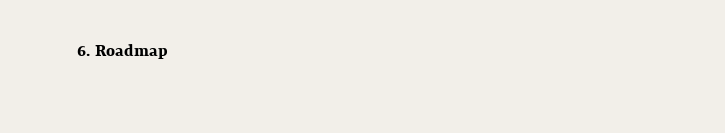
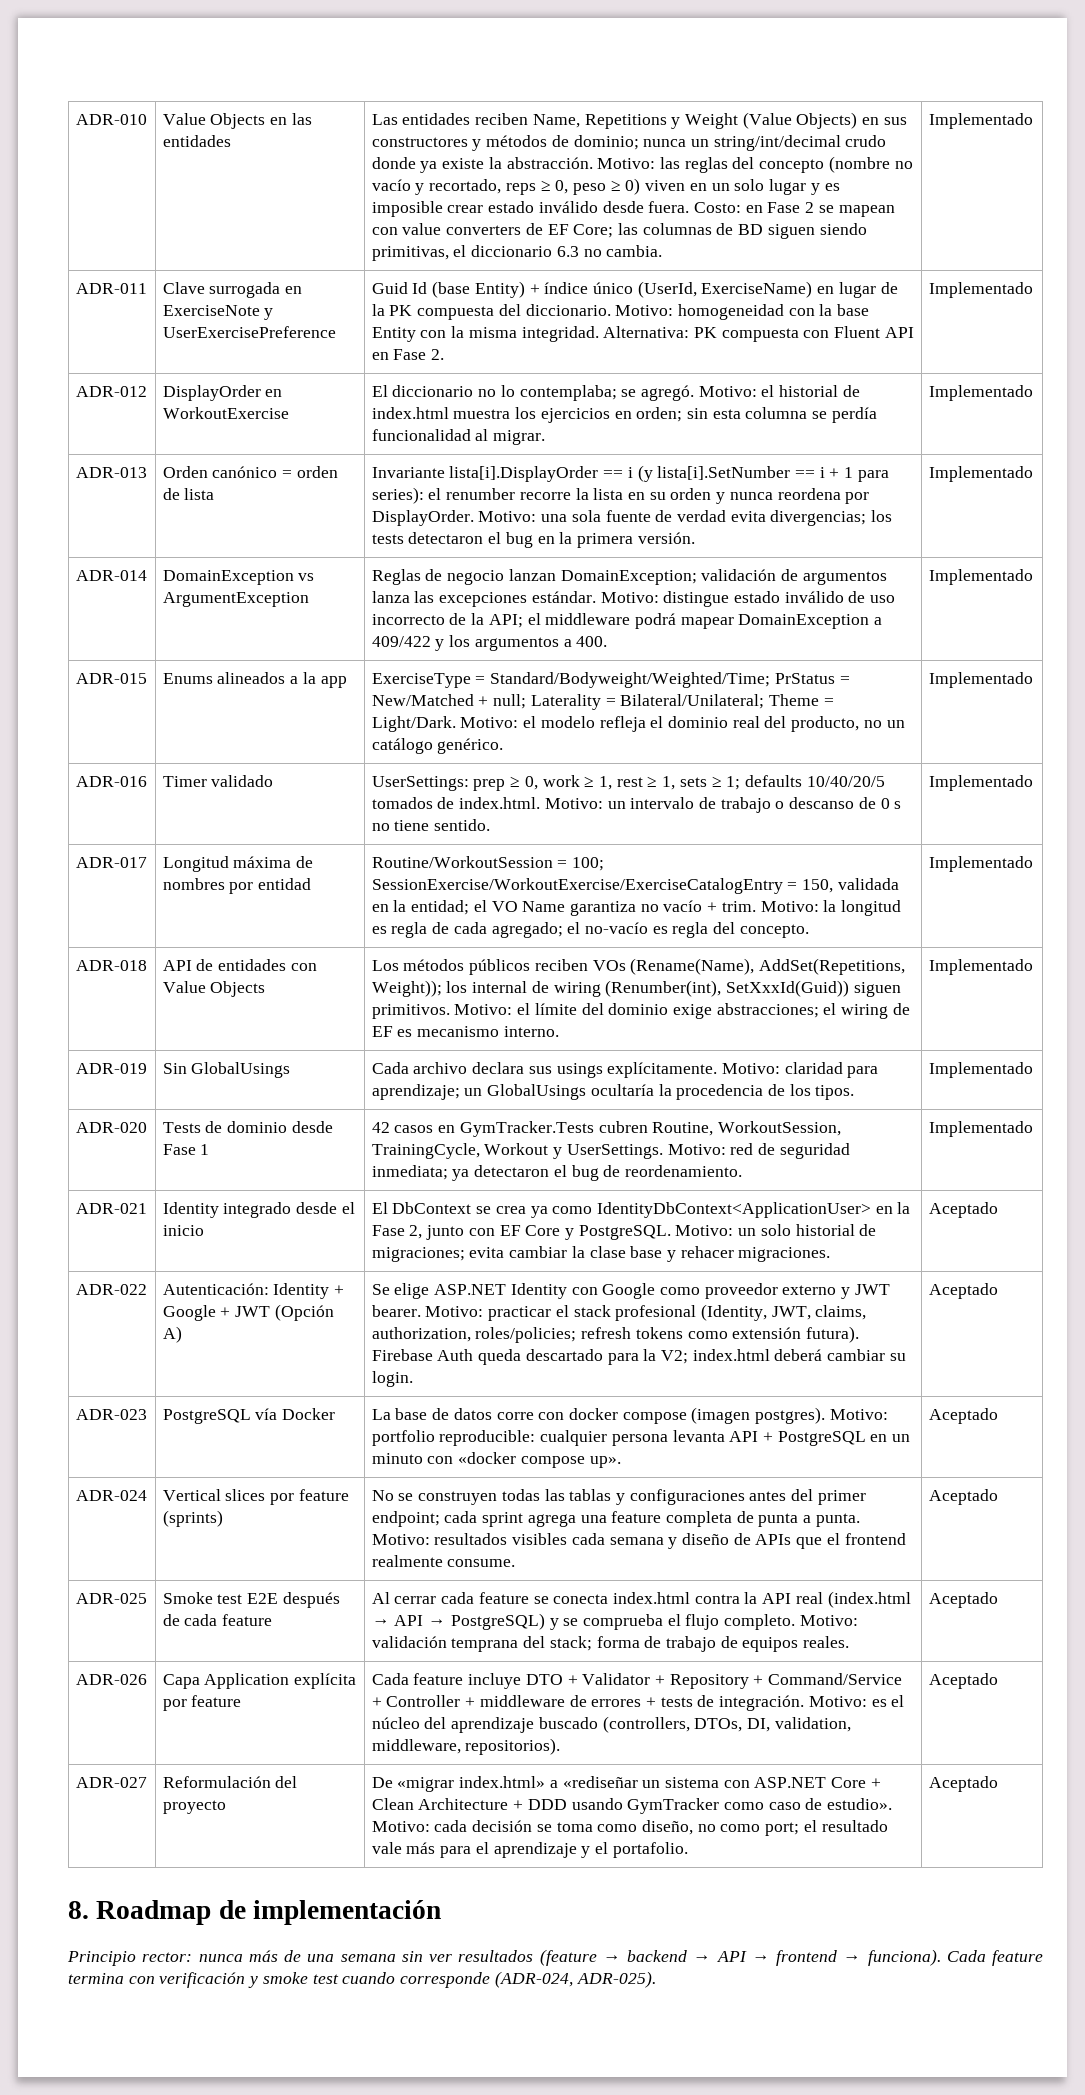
- 6. Roadmap
+ ADR-010 | Value Objects en las entidades | Las entidades reciben Name, Repetitions y Weight (Value Objects) en sus constructores y métodos de dominio; nunca un string/int/decimal crudo donde ya existe la abstracción. Motivo: las reglas del concepto (nombre no vacío y recortado, reps ≥ 0, peso ≥ 0) viven en un solo lugar y es imposible crear estado inválido desde fuera. Costo: en Fase 2 se mapean con value converters de EF Core; las columnas de BD siguen siendo primitivas, el diccionario 6.3 no cambia. | Implementado
+ ADR-011 | Clave surrogada en ExerciseNote y UserExercisePreference | Guid Id (base Entity) + índice único (UserId, ExerciseName) en lugar de la PK compuesta del diccionario. Motivo: homogeneidad con la base Entity con la misma integridad. Alternativa: PK compuesta con Fluent API en Fase 2. | Implementado
+ ADR-012 | DisplayOrder en WorkoutExercise | El diccionario no lo contemplaba; se agregó. Motivo: el historial de index.html muestra los ejercicios en orden; sin esta columna se perdía funcionalidad al migrar. | Implementado
+ ADR-013 | Orden canónico = orden de lista | Invariante lista[i].DisplayOrder == i (y lista[i].SetNumber == i + 1 para series): el renumber recorre la lista en su orden y nunca reordena por DisplayOrder. Motivo: una sola fuente de verdad evita divergencias; los tests detectaron el bug en la primera versión. | Implementado
+ ADR-014 | DomainException vs ArgumentException | Reglas de negocio lanzan DomainException; validación de argumentos lanza las excepciones estándar. Motivo: distingue estado inválido de uso incorrecto de la API; el middleware podrá mapear DomainException a 409/422 y los argumentos a 400. | Implementado
+ ADR-015 | Enums alineados a la app | ExerciseType = Standard/Bodyweight/Weighted/Time; PrStatus = New/Matched + null; Laterality = Bilateral/Unilateral; Theme = Light/Dark. Motivo: el modelo refleja el dominio real del producto, no un catálogo genérico. | Implementado
+ ADR-016 | Timer validado | UserSettings: prep ≥ 0, work ≥ 1, rest ≥ 1, sets ≥ 1; defaults 10/40/20/5 tomados de index.html. Motivo: un intervalo de trabajo o descanso de 0 s no tiene sentido. | Implementado
+ ADR-017 | Longitud máxima de nombres por entidad | Routine/WorkoutSession = 100; SessionExercise/WorkoutExercise/ExerciseCatalogEntry = 150, validada en la entidad; el VO Name garantiza no vacío + trim. Motivo: la longitud es regla de cada agregado; el no-vacío es regla del concepto. | Implementado
+ ADR-018 | API de entidades con Value Objects | Los métodos públicos reciben VOs (Rename(Name), AddSet(Repetitions, Weight)); los internal de wiring (Renumber(int), SetXxxId(Guid)) siguen primitivos. Motivo: el límite del dominio exige abstracciones; el wiring de EF es mecanismo interno. | Implementado
+ ADR-019 | Sin GlobalUsings | Cada archivo declara sus usings explícitamente. Motivo: claridad para aprendizaje; un GlobalUsings ocultaría la procedencia de los tipos. | Implementado
+ ADR-020 | Tests de dominio desde Fase 1 | 42 casos en GymTracker.Tests cubren Routine, WorkoutSession, TrainingCycle, Workout y UserSettings. Motivo: red de seguridad inmediata; ya detectaron el bug de reordenamiento. | Implementado
+ ADR-021 | Identity integrado desde el inicio | El DbContext se crea ya como IdentityDbContext<ApplicationUser> en la Fase 2, junto con EF Core y PostgreSQL. Motivo: un solo historial de migraciones; evita cambiar la clase base y rehacer migraciones. | Aceptado
+ ADR-022 | Autenticación: Identity + Google + JWT (Opción A) | Se elige ASP.NET Identity con Google como proveedor externo y JWT bearer. Motivo: practicar el stack profesional (Identity, JWT, claims, authorization, roles/policies; refresh tokens como extensión futura). Firebase Auth queda descartado para la V2; index.html deberá cambiar su login. | Aceptado
+ ADR-023 | PostgreSQL vía Docker | La base de datos corre con docker compose (imagen postgres). Motivo: portfolio reproducible: cualquier persona levanta API + PostgreSQL en un minuto con «docker compose up». | Aceptado
+ ADR-024 | Vertical slices por feature (sprints) | No se construyen todas las tablas y configuraciones antes del primer endpoint; cada sprint agrega una feature completa de punta a punta. Motivo: resultados visibles cada semana y diseño de APIs que el frontend realmente consume. | Aceptado
+ ADR-025 | Smoke test E2E después de cada feature | Al cerrar cada feature se conecta index.html contra la API real (index.html → API → PostgreSQL) y se comprueba el flujo completo. Motivo: validación temprana del stack; forma de trabajo de equipos reales. | Aceptado
+ ADR-026 | Capa Application explícita por feature | Cada feature incluye DTO + Validator + Repository + Command/Service + Controller + middleware de errores + tests de integración. Motivo: es el núcleo del aprendizaje buscado (controllers, DTOs, DI, validation, middleware, repositorios). | Aceptado
+ ADR-027 | Reformulación del proyecto | De «migrar index.html» a «rediseñar un sistema con ASP.NET Core + Clean Architecture + DDD usando GymTracker como caso de estudio». Motivo: cada decisión se toma como diseño, no como port; el resultado vale más para el aprendizaje y el portafolio. | Aceptado
+ 8. Roadmap de implementación
+ Principio rector: nunca más de una semana sin ver resultados (feature → backend → API → frontend → funciona). Cada feature termina con verificación y smoke test cuando corresponde (ADR-024, ADR-025).

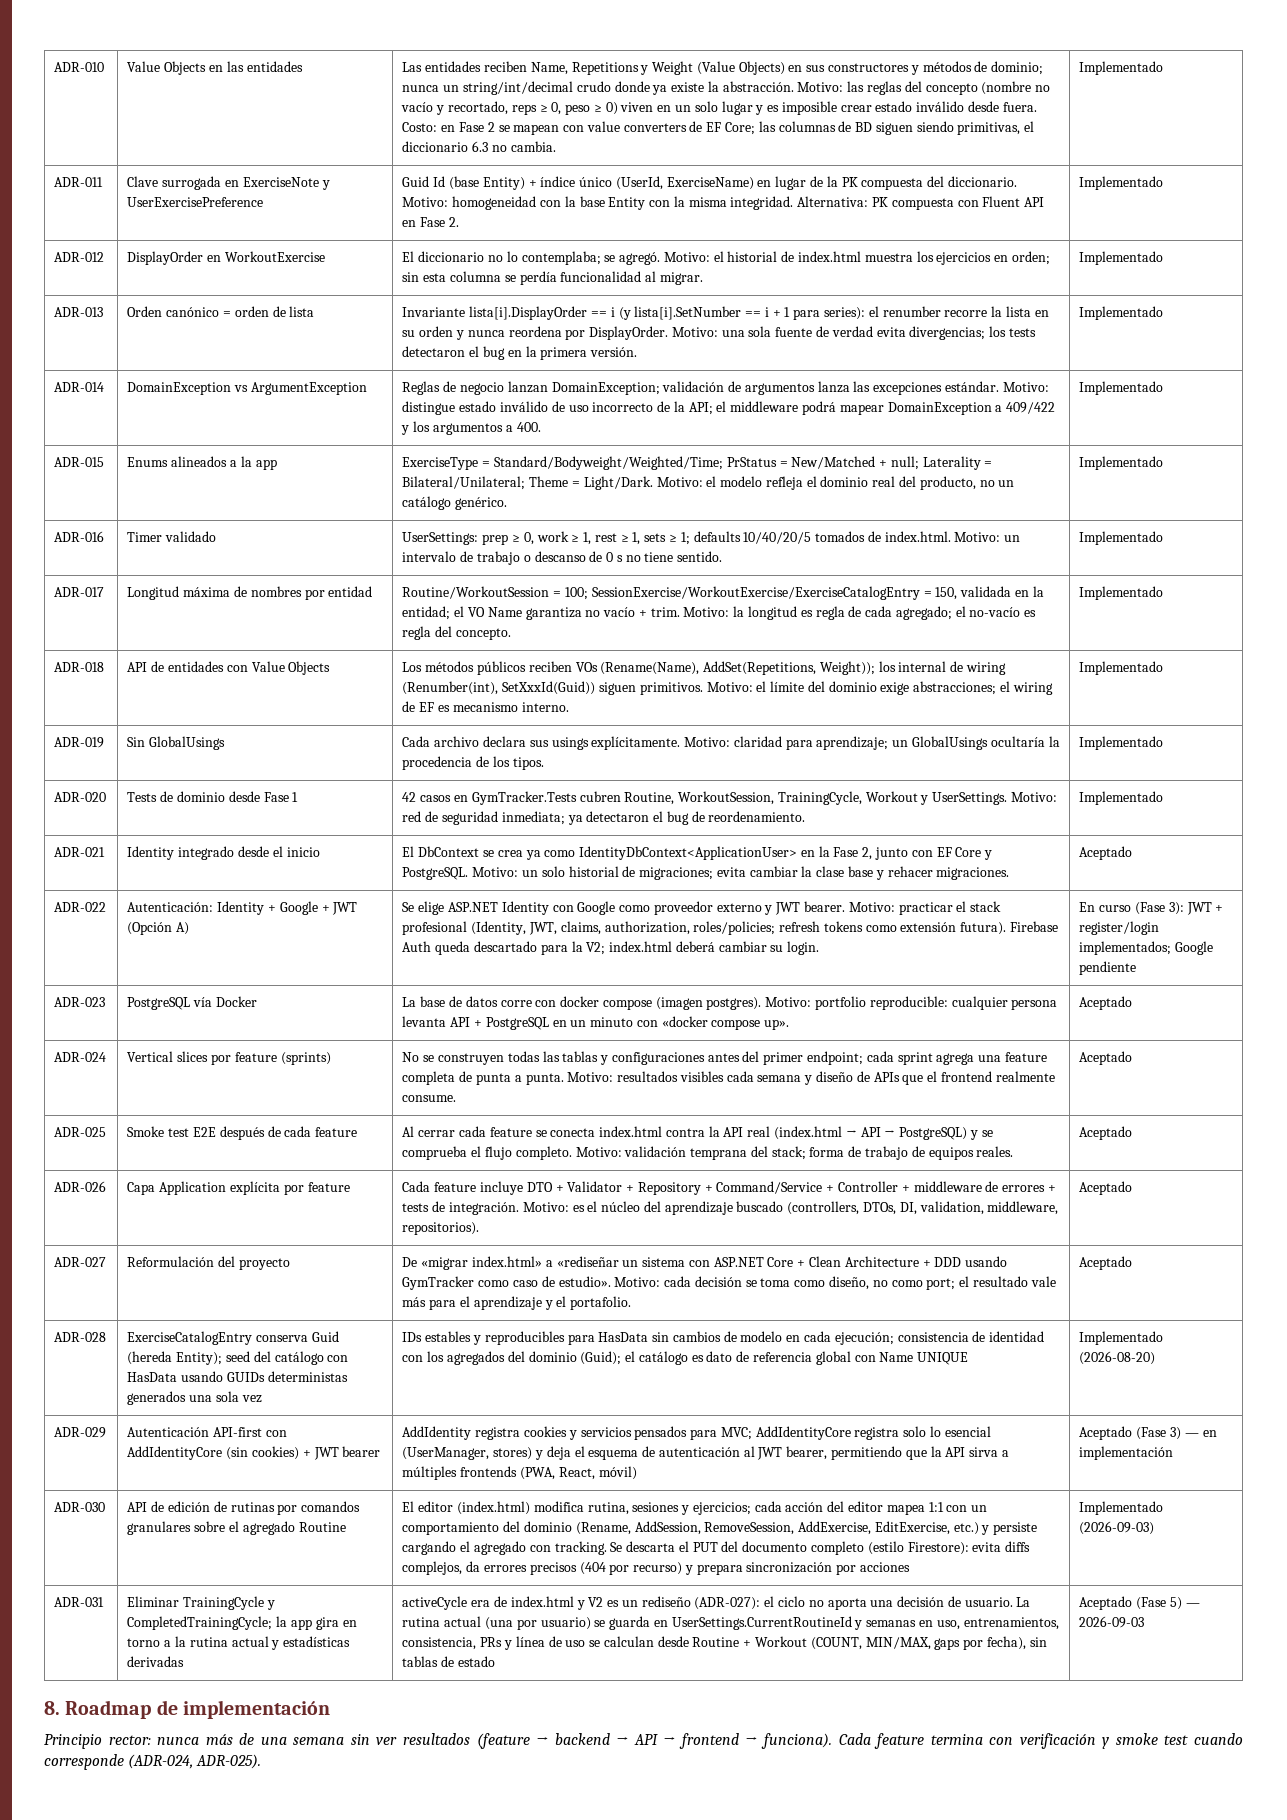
- Firebase Auth queda descartado para la V2; index.html deberá cambiar su login. | Aceptado
+ Firebase Auth queda descartado para la V2; index.html deberá cambiar su login. | En curso (Fase 3): JWT + register/login implementados; Google pendiente
+ ADR-028 | ExerciseCatalogEntry conserva Guid (hereda Entity); seed del catálogo con HasData usando GUIDs deterministas generados una sola vez | IDs estables y reproducibles para HasData sin cambios de modelo en cada ejecución; consistencia de identidad con los agregados del dominio (Guid); el catálogo es dato de referencia global con Name UNIQUE | Implementado (2026-08-20)
+ ADR-029 | Autenticación API-first con AddIdentityCore (sin cookies) + JWT bearer | AddIdentity registra cookies y servicios pensados para MVC; AddIdentityCore registra solo lo esencial (UserManager, stores) y deja el esquema de autenticación al JWT bearer, permitiendo que la API sirva a múltiples frontends (PWA, React, móvil) | Aceptado (Fase 3) — en implementación
+ ADR-030 | API de edición de rutinas por comandos granulares sobre el agregado Routine | El editor (index.html) modifica rutina, sesiones y ejercicios; cada acción del editor mapea 1:1 con un comportamiento del dominio (Rename, AddSession, RemoveSession, AddExercise, EditExercise, etc.) y persiste cargando el agregado con tracking. Se descarta el PUT del documento completo (estilo Firestore): evita diffs complejos, da errores precisos (404 por recurso) y prepara sincronización por acciones | Implementado (2026-09-03)
+ ADR-031 | Eliminar TrainingCycle y CompletedTrainingCycle; la app gira en torno a la rutina actual y estadísticas derivadas | activeCycle era de index.html y V2 es un rediseño (ADR-027): el ciclo no aporta una decisión de usuario. La rutina actual (una por usuario) se guarda en UserSettings.CurrentRoutineId y semanas en uso, entrenamientos, consistencia, PRs y línea de uso se calculan desde Routine + Workout (COUNT, MIN/MAX, gaps por fecha), sin tablas de estado | Aceptado (Fase 5) — 2026-09-03

